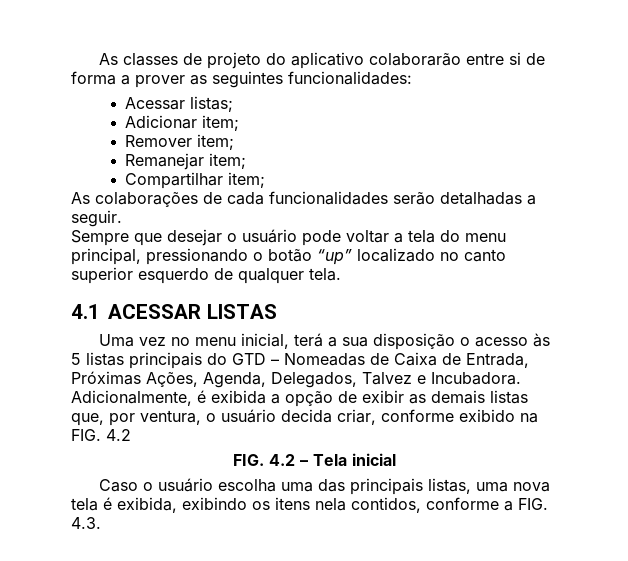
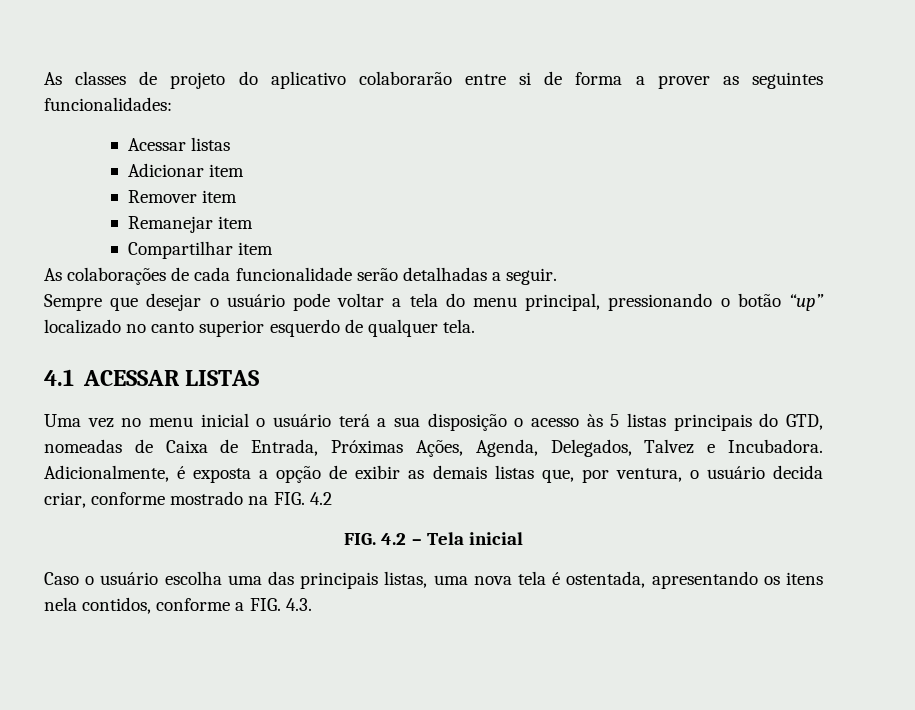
- Acessar listas;
+ Acessar listas
- Adicionar item;
+ Adicionar item
- Remover item;
+ Remover item
- Remanejar item;
+ Remanejar item
- Compartilhar item;
+ Compartilhar item
- As colaborações de cada funcionalidades serão detalhadas a seguir.
+ As colaborações de cada funcionalidade serão detalhadas a seguir.
- Uma vez no menu inicial, terá a sua disposição o acesso às 5 listas principais do GTD – Nomeadas de Caixa de Entrada, Próximas Ações, Agenda, Delegados, Talvez e Incubadora.
+ Uma vez no menu inicial o usuário terá a sua disposição o acesso às 5 listas principais do GTD, nomeadas de Caixa de Entrada, Próximas Ações, Agenda, Delegados, Talvez e Incubadora.
- Adicionalmente, é exibida a opção de exibir as demais listas que, por ventura, o usuário decida criar, conforme exibido na FIG. 4.2
+ Adicionalmente, é exposta a opção de exibir as demais listas que, por ventura, o usuário decida criar, conforme mostrado na FIG. 4.2
- Caso o usuário escolha uma das principais listas, uma nova tela é exibida, exibindo os itens nela contidos, conforme a FIG. 4.3.
+ Caso o usuário escolha uma das principais listas, uma nova tela é ostentada, apresentando os itens nela contidos, conforme a FIG. 4.3.

